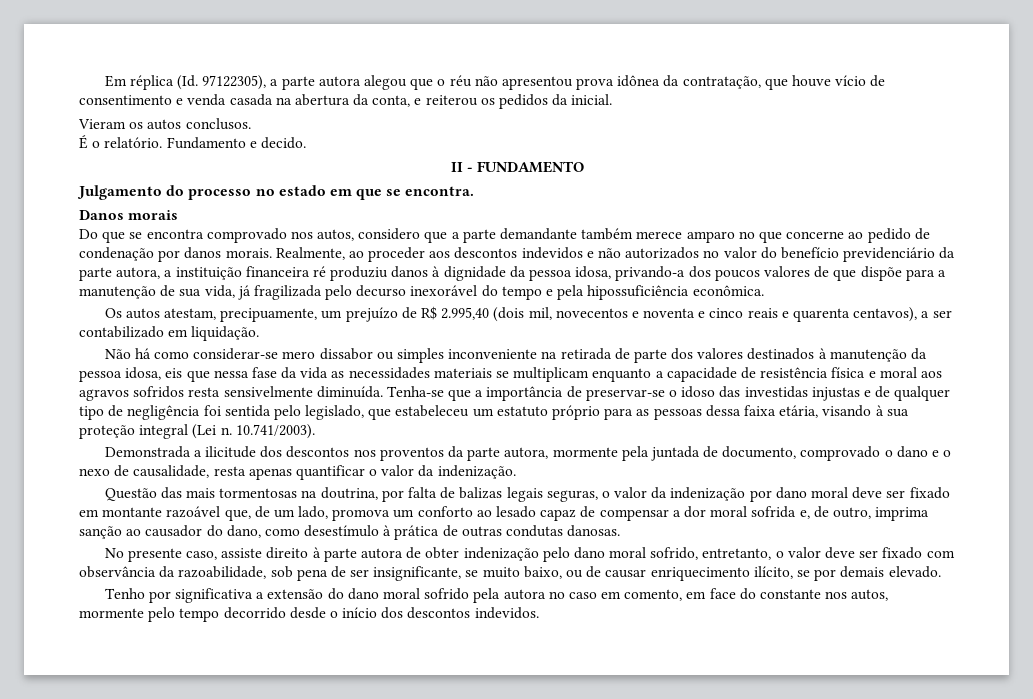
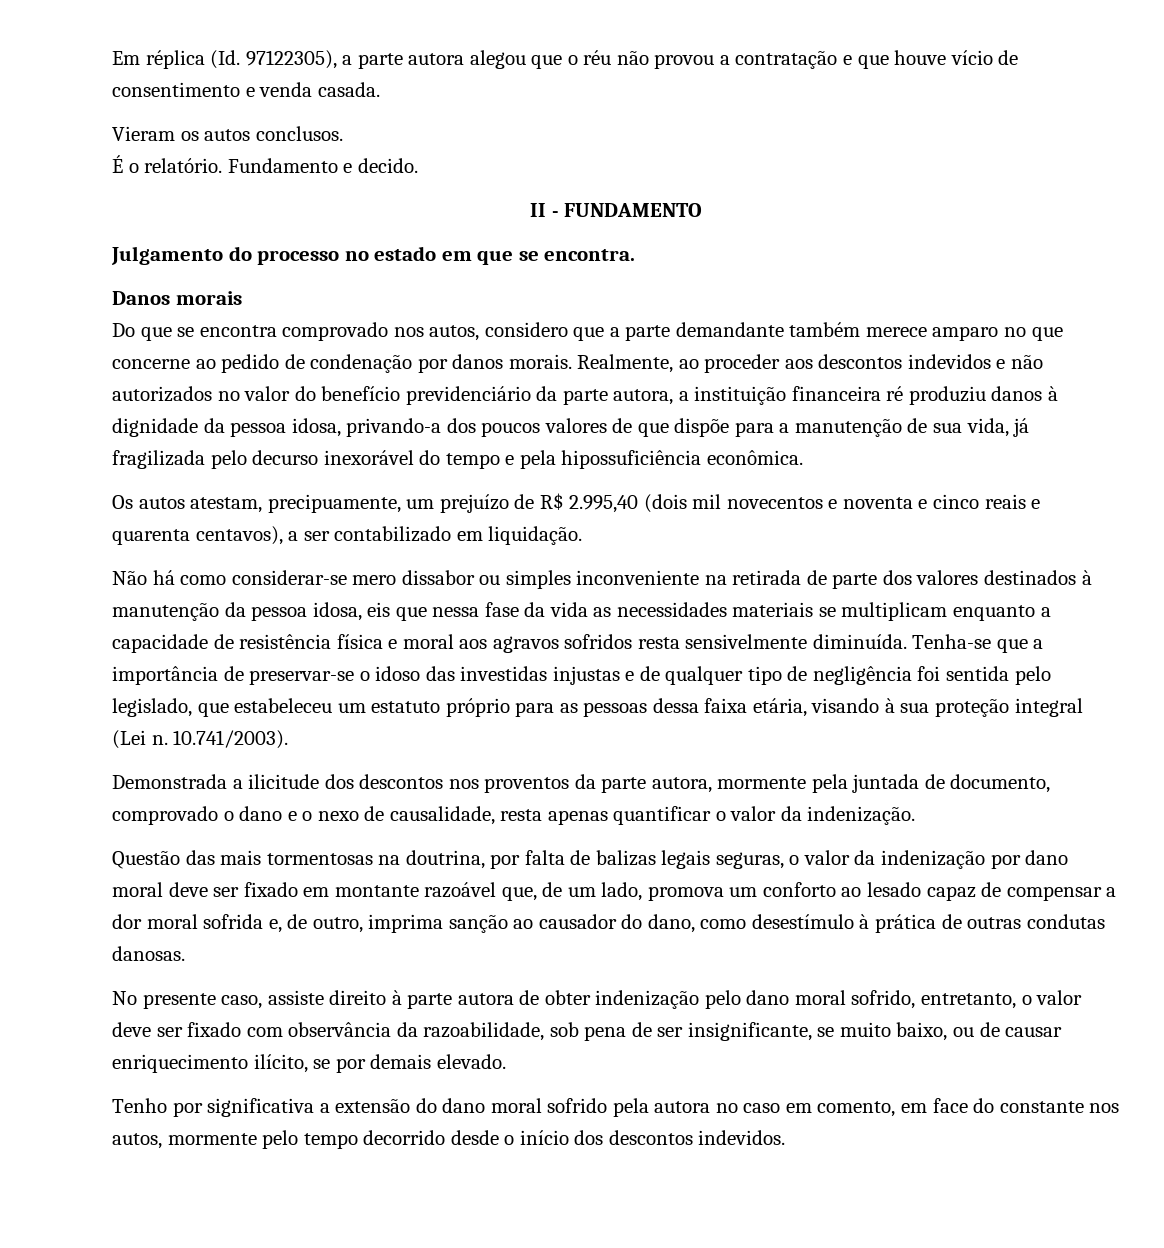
- Em réplica (Id. 97122305), a parte autora alegou que o réu não apresentou prova idônea da contratação, que houve vício de consentimento e venda casada na abertura da conta, e reiterou os pedidos da inicial.
+ Em réplica (Id. 97122305), a parte autora alegou que o réu não provou a contratação e que houve vício de consentimento e venda casada.
- Os autos atestam, precipuamente, um prejuízo de R$ 2.995,40 (dois mil, novecentos e noventa e cinco reais e quarenta centavos), a ser contabilizado em liquidação.
+ Os autos atestam, precipuamente, um prejuízo de R$ 2.995,40 (dois mil novecentos e noventa e cinco reais e quarenta centavos), a ser contabilizado em liquidação.

